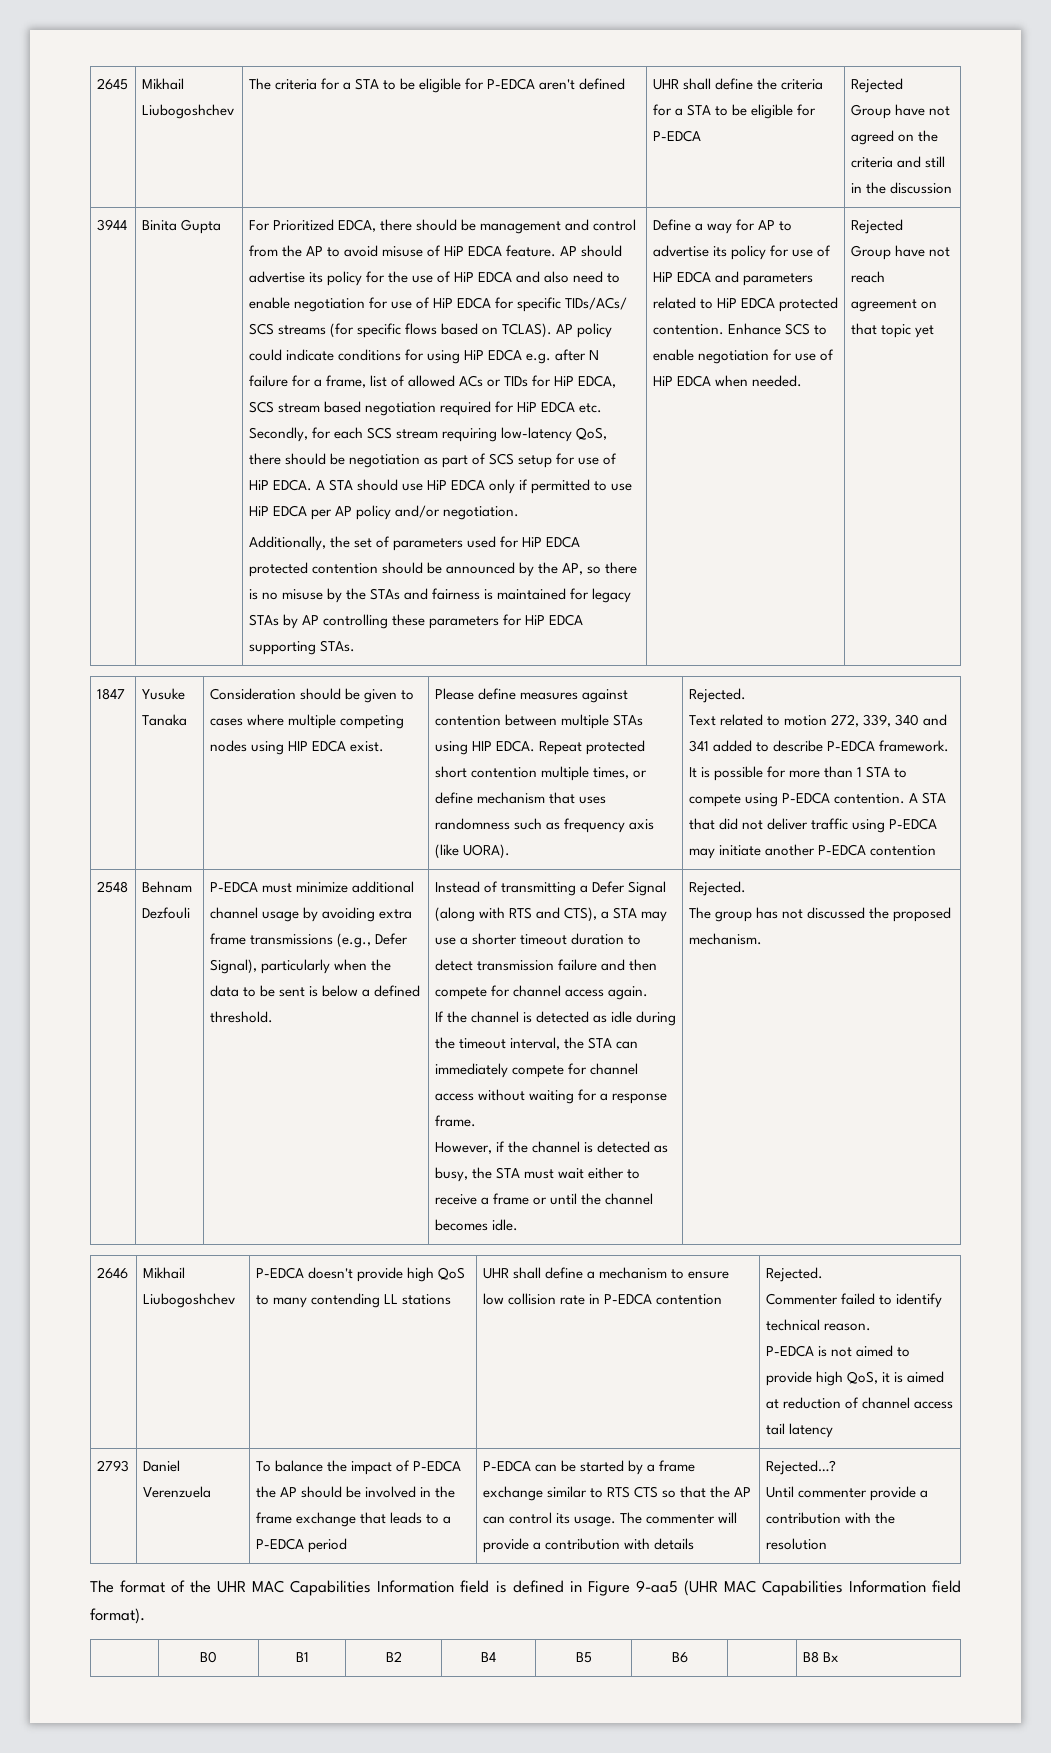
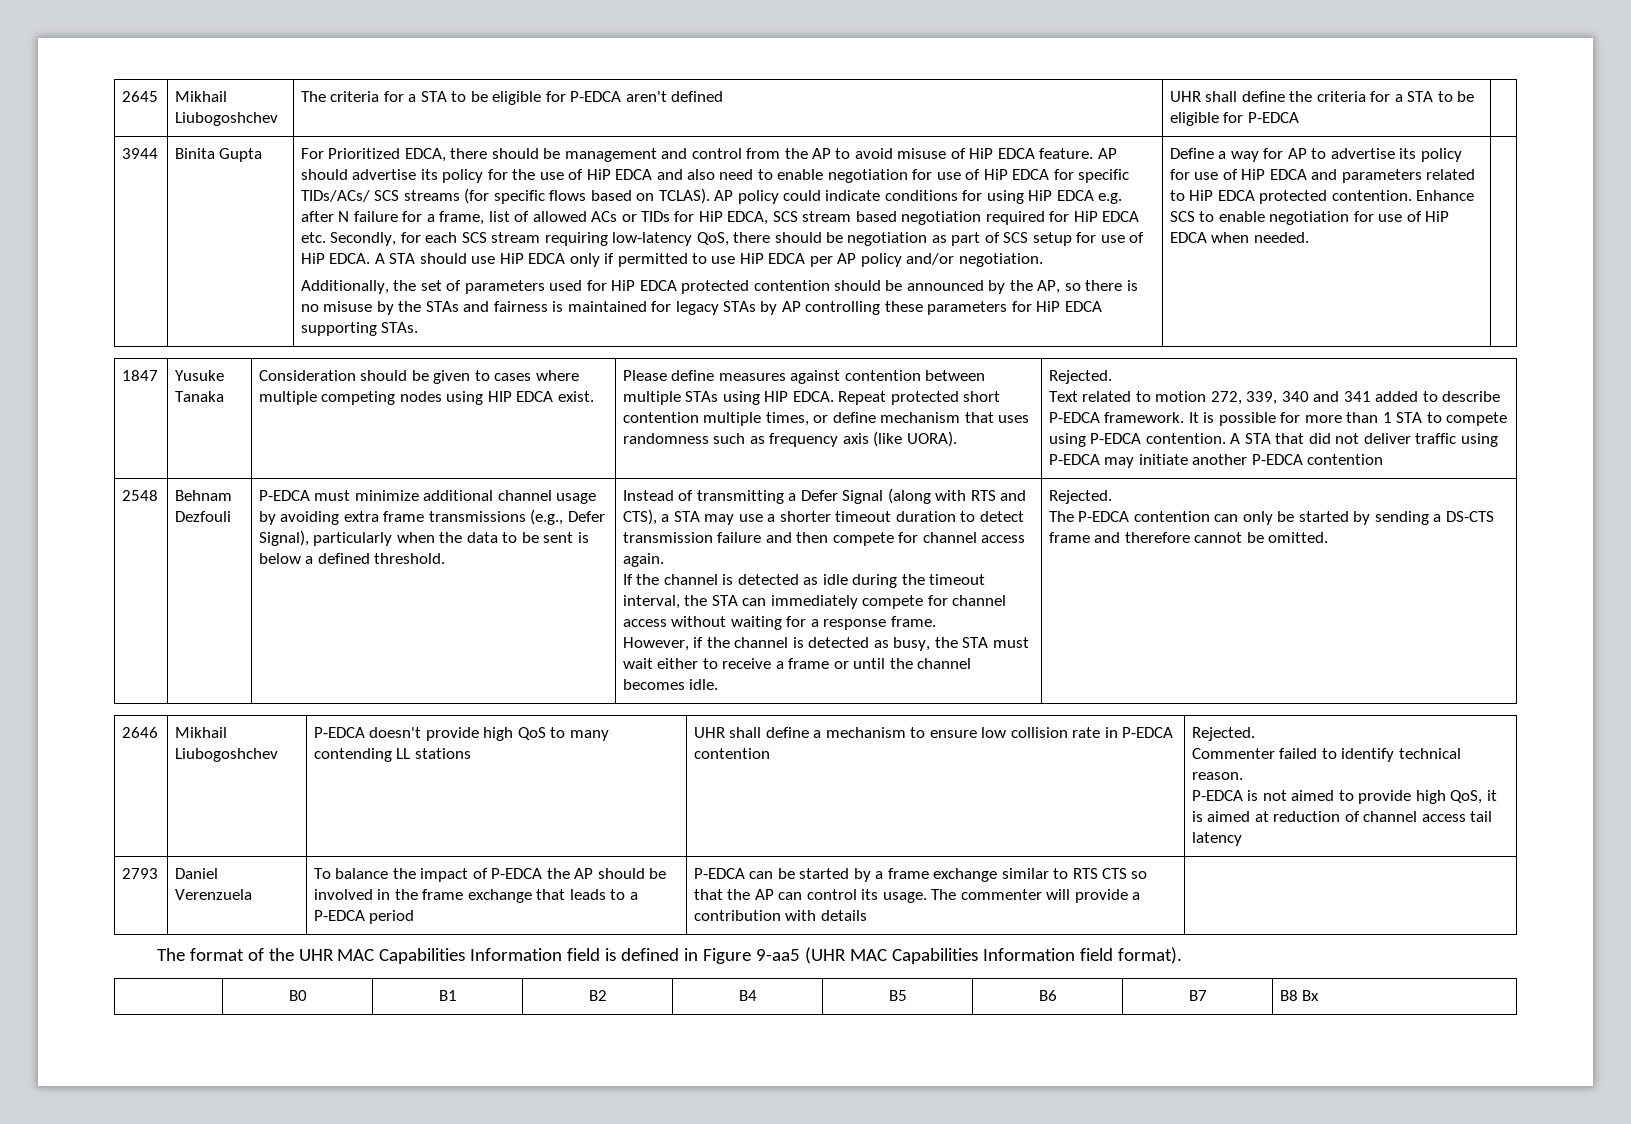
- UHR shall define the criteria for a STA to be eligible for P-EDCA | Rejected
- Group have not agreed on the criteria and still in the discussion
+ UHR shall define the criteria for a STA to be eligible for P-EDCA
- Enhance SCS to enable negotiation for use of HiP EDCA when needed. | Rejected
- Group have not reach agreement on that topic yet
+ Enhance SCS to enable negotiation for use of HiP EDCA when needed.
- The group has not discussed the proposed mechanism.
+ The P-EDCA contention can only be started by sending a DS-CTS frame and therefore cannot be omitted.
- Rejected…?
- Until commenter provide a contribution with the resolution
- | B0 | B1 | B2 | B4 | B5 | B6 | | B8 Bx
+ | B0 | B1 | B2 | B4 | B5 | B6 | B7 | B8 Bx

